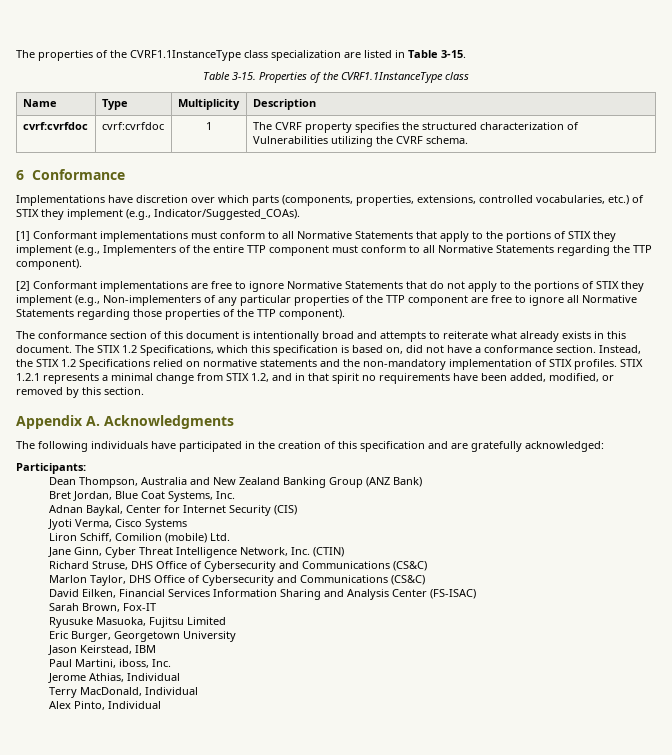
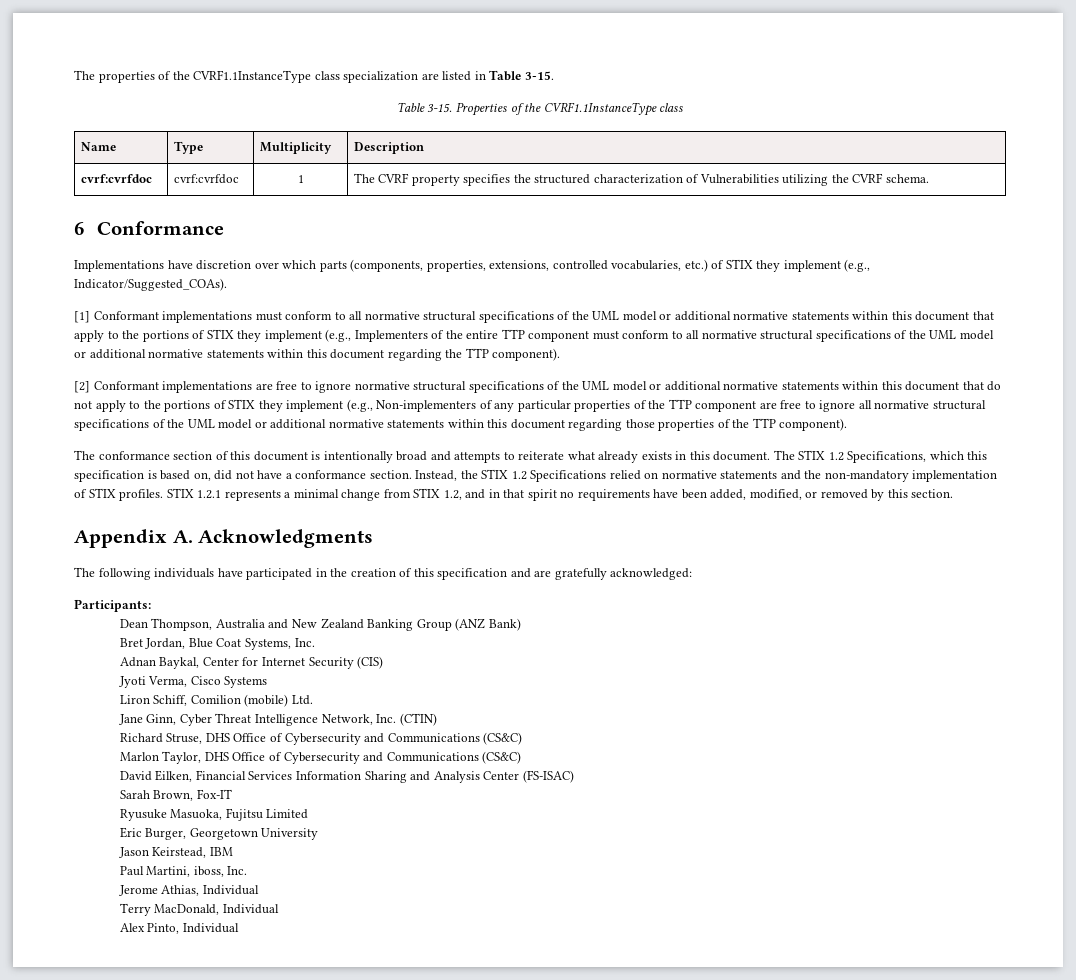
- [1] Conformant implementations must conform to all Normative Statements that apply to the portions of STIX they implement (e.g., Implementers of the entire TTP component must conform to all Normative Statements regarding the TTP component).
+ [1] Conformant implementations must conform to all normative structural specifications of the UML model or additional normative statements within this document that apply to the portions of STIX they implement (e.g., Implementers of the entire TTP component must conform to all normative structural specifications of the UML model or additional normative statements within this document regarding the TTP component).
- [2] Conformant implementations are free to ignore Normative Statements that do not apply to the portions of STIX they implement (e.g., Non-implementers of any particular properties of the TTP component are free to ignore all Normative Statements regarding those properties of the TTP component).
+ [2] Conformant implementations are free to ignore normative structural specifications of the UML model or additional normative statements within this document that do not apply to the portions of STIX they implement (e.g., Non-implementers of any particular properties of the TTP component are free to ignore all normative structural specifications of the UML model or additional normative statements within this document regarding those properties of the TTP component).

